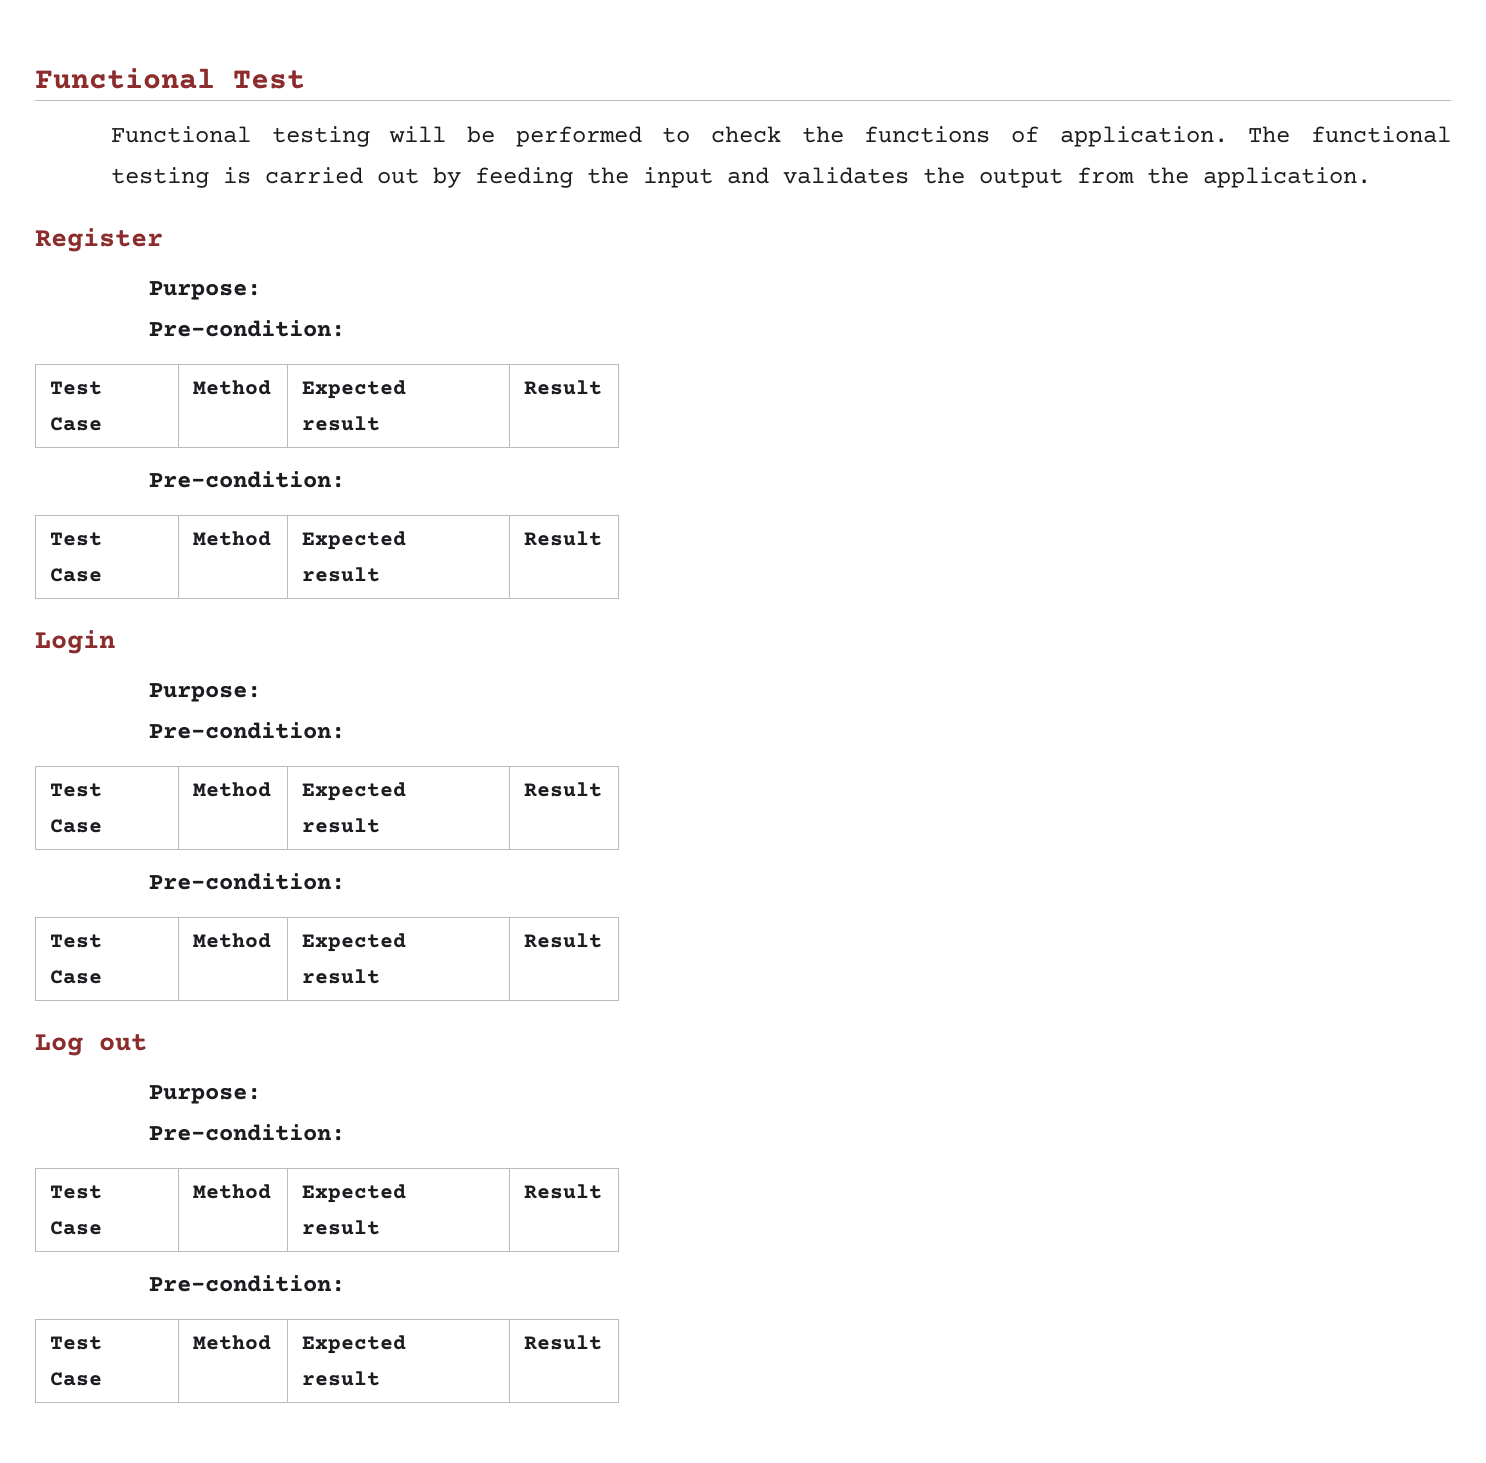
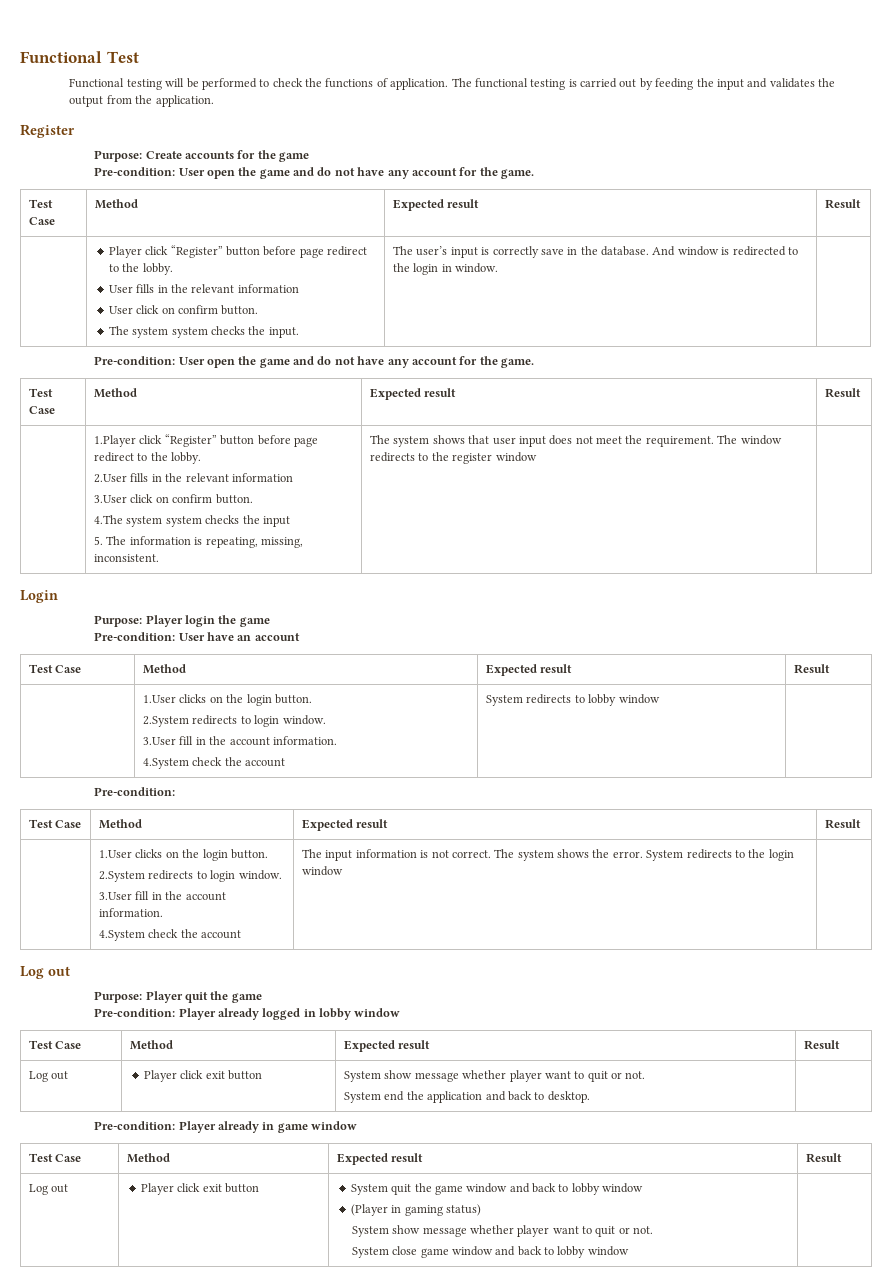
  Register
- Purpose:
+ Purpose: Create accounts for the game
+ Pre-condition: User open the game and do not have any account for the game.
+ Test Case | Method | Expected result | Result
+ | Player click “Register” button before page redirect to the lobby.
+ User fills in the relevant information
+ User click on confirm button.
+ The system system checks the input. | The user’s input is correctly save in the database. And window is redirected to the login in window. |
+ Pre-condition: User open the game and do not have any account for the game.
+ Test Case | Method | Expected result | Result
+ | 1.Player click “Register” button before page redirect to the lobby.
+ 2.User fills in the relevant information
+ 3.User click on confirm button.
+ 4.The system system checks the input
+ 5. The information is repeating, missing, inconsistent. | The system shows that user input does not meet the requirement. The window redirects to the register window |
+ Login
+ Purpose: Player login the game
+ Pre-condition: User have an account
+ Test Case | Method | Expected result | Result
+ | 1.User clicks on the login button.
+ 2.System redirects to login window.
+ 3.User fill in the account information.
+ 4.System check the account | System redirects to lobby window |
  Pre-condition:
  Test Case | Method | Expected result | Result
- Pre-condition:
+ | 1.User clicks on the login button.
+ 2.System redirects to login window.
+ 3.User fill in the account information.
+ 4.System check the account | The input information is not correct. The system shows the error. System redirects to the login window |
+ Log out
+ Purpose: Player quit the game
+ Pre-condition: Player already logged in lobby window
  Test Case | Method | Expected result | Result
- Login
- Purpose:
- Pre-condition:
+ Log out | Player click exit button | System show message whether player want to quit or not.
+ System end the application and back to desktop. |
+ Pre-condition: Player already in game window
  Test Case | Method | Expected result | Result
- Pre-condition:
- Test Case | Method | Expected result | Result
- Log out
- Purpose:
- Pre-condition:
- Test Case | Method | Expected result | Result
- Pre-condition:
- Test Case | Method | Expected result | Result
+ Log out | Player click exit button | System quit the game window and back to lobby window
+ (Player in gaming status)
+ System show message whether player want to quit or not.
+ System close game window and back to lobby window |

